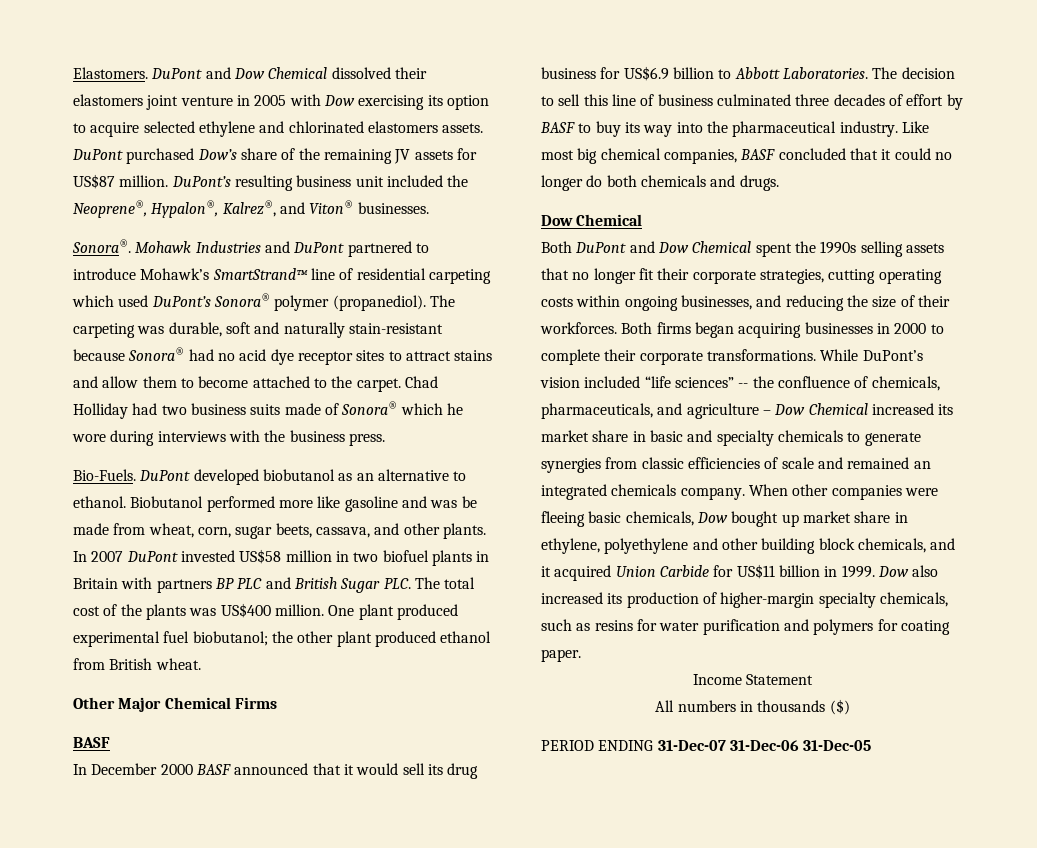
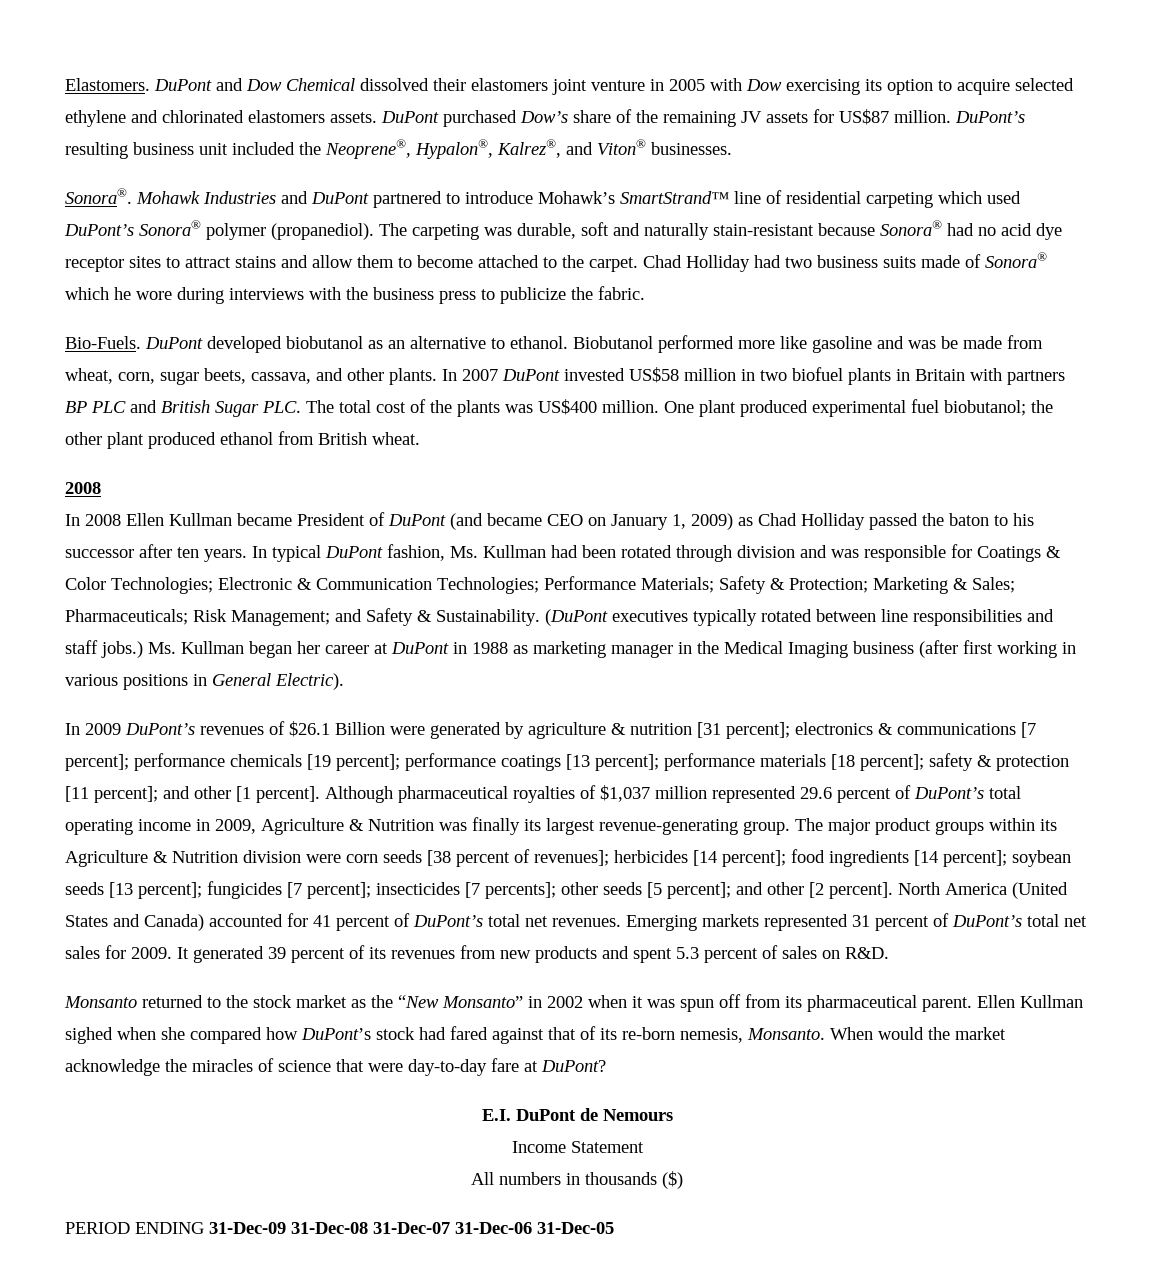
- Chad Holliday had two business suits made of Sonora® which he wore during interviews with the business press.
+ Chad Holliday had two business suits made of Sonora® which he wore during interviews with the business press to publicize the fabric.
  One plant produced experimental fuel biobutanol; the other plant produced ethanol from British wheat.
- Other Major Chemical Firms
- BASF
- In December 2000 BASF announced that it would sell its drug business for US$6.9 billion to Abbott Laboratories. The decision to sell this line of business culminated three decades of effort by BASF to buy its way into the pharmaceutical industry. Like most big chemical companies, BASF concluded that it could no longer do both chemicals and drugs.
- Dow Chemical
- Both DuPont and Dow Chemical spent the 1990s selling assets that no longer fit their corporate strategies, cutting operating costs within ongoing businesses, and reducing the size of their workforces. Both firms began acquiring businesses in 2000 to complete their corporate transformations. While DuPont’s vision included “life sciences” -- the confluence of chemicals, pharmaceuticals, and agriculture – Dow Chemical increased its market share in basic and specialty chemicals to generate synergies from classic efficiencies of scale and remained an integrated chemicals company. When other companies were fleeing basic chemicals, Dow bought up market share in ethylene, polyethylene and other building block chemicals, and it acquired Union Carbide for US$11 billion in 1999. Dow also increased its production of higher-margin specialty chemicals, such as resins for water purification and polymers for coating paper.
+ 2008
+ In 2008 Ellen Kullman became President of DuPont (and became CEO on January 1, 2009) as Chad Holliday passed the baton to his successor after ten years. In typical DuPont fashion, Ms. Kullman had been rotated through division and was responsible for Coatings & Color Technologies; Electronic & Communication Technologies; Performance Materials; Safety & Protection; Marketing & Sales; Pharmaceuticals; Risk Management; and Safety & Sustainability. (DuPont executives typically rotated between line responsibilities and staff jobs.) Ms. Kullman began her career at DuPont in 1988 as marketing manager in the Medical Imaging business (after first working in various positions in General Electric).
+ In 2009 DuPont’s revenues of $26.1 Billion were generated by agriculture & nutrition [31 percent]; electronics & communications [7 percent]; performance chemicals [19 percent]; performance coatings [13 percent]; performance materials [18 percent]; safety & protection [11 percent]; and other [1 percent]. Although pharmaceutical royalties of $1,037 million represented 29.6 percent of DuPont’s total operating income in 2009, Agriculture & Nutrition was finally its largest revenue-generating group. The major product groups within its Agriculture & Nutrition division were corn seeds [38 percent of revenues]; herbicides [14 percent]; food ingredients [14 percent]; soybean seeds [13 percent]; fungicides [7 percent]; insecticides [7 percents]; other seeds [5 percent]; and other [2 percent]. North America (United States and Canada) accounted for 41 percent of DuPont’s total net revenues. Emerging markets represented 31 percent of DuPont’s total net sales for 2009. It generated 39 percent of its revenues from new products and spent 5.3 percent of sales on R&D.
+ Monsanto returned to the stock market as the “New Monsanto” in 2002 when it was spun off from its pharmaceutical parent. Ellen Kullman sighed when she compared how DuPont’s stock had fared against that of its re-born nemesis, Monsanto. When would the market acknowledge the miracles of science that were day-to-day fare at DuPont?
+ E.I. DuPont de Nemours
- PERIOD ENDING 31-Dec-07 31-Dec-06 31-Dec-05
+ PERIOD ENDING 31-Dec-09 31-Dec-08 31-Dec-07 31-Dec-06 31-Dec-05

